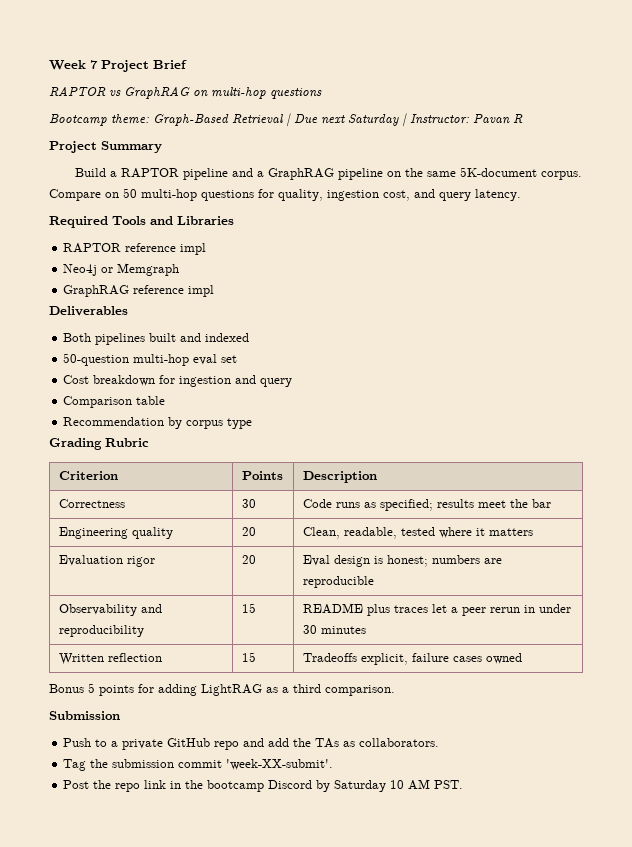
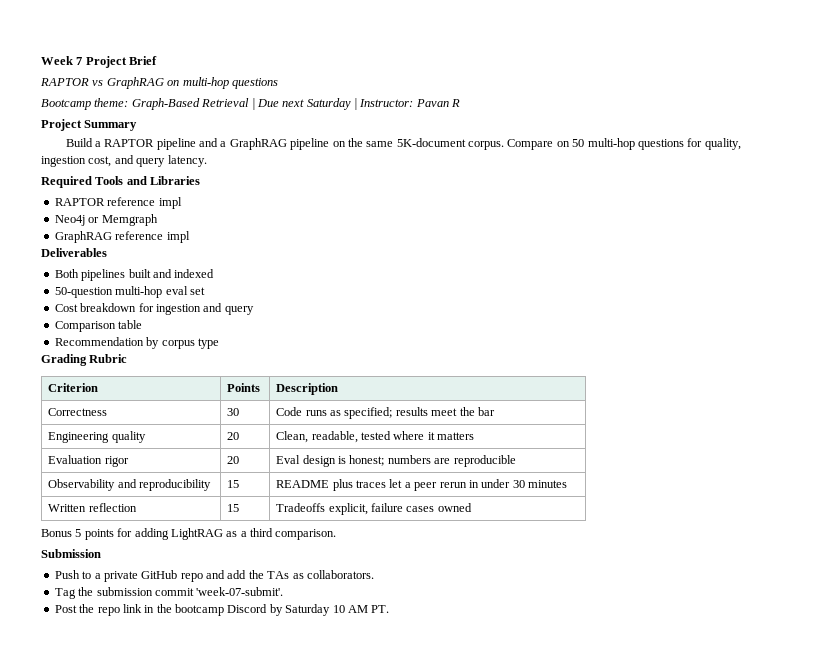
- Tag the submission commit 'week-XX-submit'.
+ Tag the submission commit 'week-07-submit'.
- Post the repo link in the bootcamp Discord by Saturday 10 AM PST.
+ Post the repo link in the bootcamp Discord by Saturday 10 AM PT.

